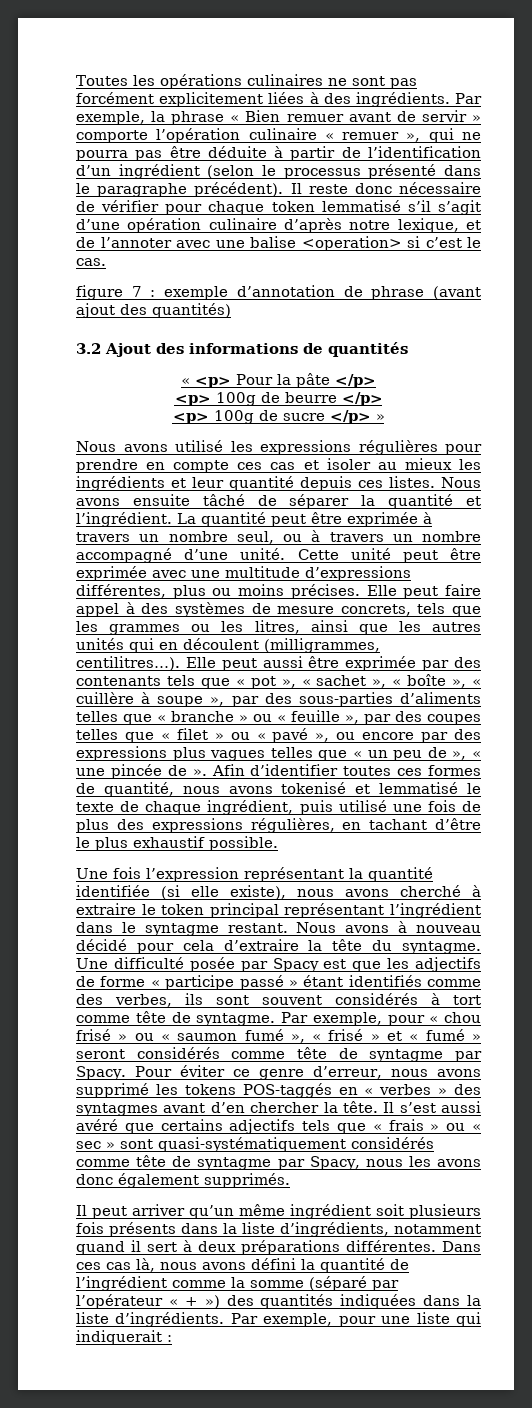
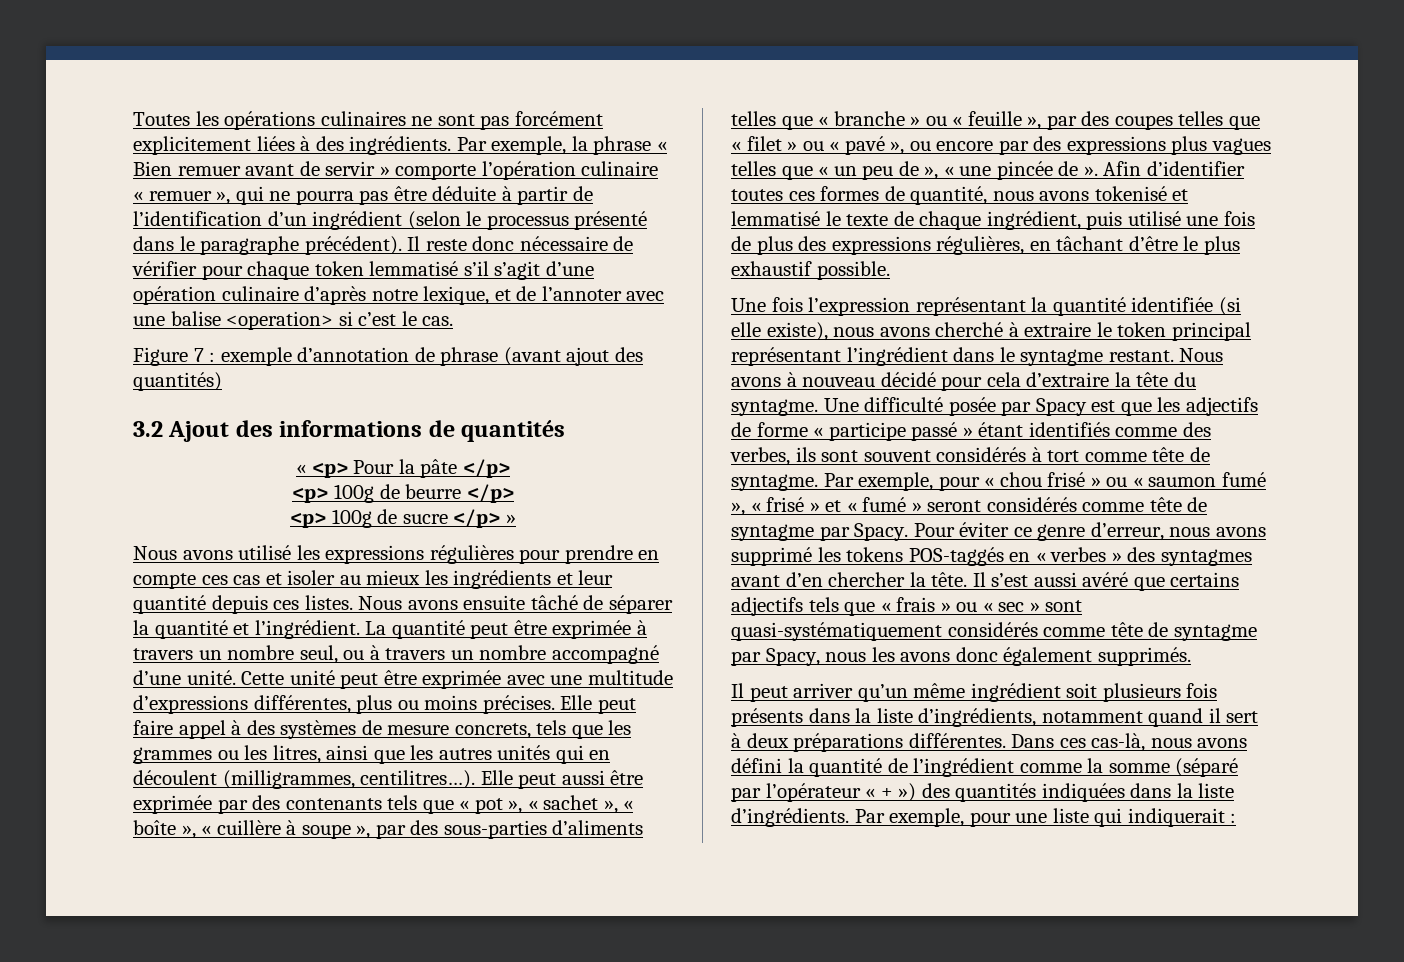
- figure 7 : exemple d’annotation de phrase (avant ajout des quantités)
+ Figure 7 : exemple d’annotation de phrase (avant ajout des quantités)
- Afin d’identifier toutes ces formes de quantité, nous avons tokenisé et lemmatisé le texte de chaque ingrédient, puis utilisé une fois de plus des expressions régulières, en tachant d’être le plus exhaustif possible.
+ Afin d’identifier toutes ces formes de quantité, nous avons tokenisé et lemmatisé le texte de chaque ingrédient, puis utilisé une fois de plus des expressions régulières, en tâchant d’être le plus exhaustif possible.
- Dans ces cas là, nous avons défini la quantité de l’ingrédient comme la somme (séparé par l’opérateur « + ») des quantités indiquées dans la liste d’ingrédients.
+ Dans ces cas-là, nous avons défini la quantité de l’ingrédient comme la somme (séparé par l’opérateur « + ») des quantités indiquées dans la liste d’ingrédients.

